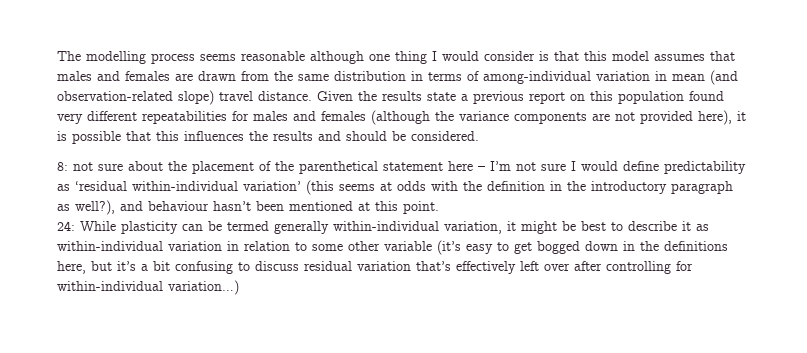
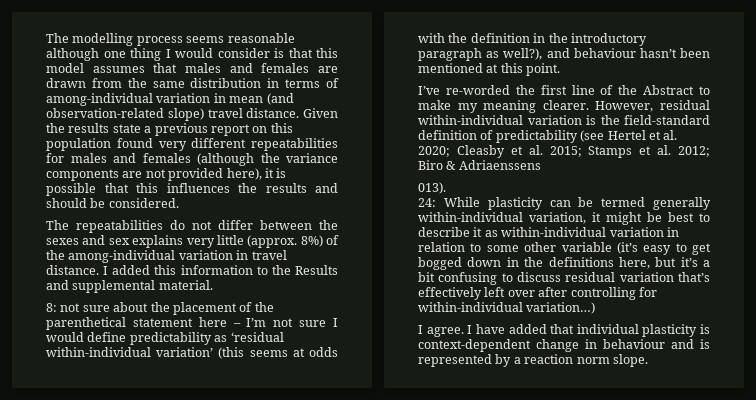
+ The repeatabilities do not differ between the sexes and sex explains very little (approx. 8%) of the among-individual variation in travel distance. I added this information to the Results and supplemental material.
+ I’ve re-worded the first line of the Abstract to make my meaning clearer. However, residual within-individual variation is the field-standard definition of predictability (see Hertel et al. 2020; Cleasby et al. 2015; Stamps et al. 2012; Biro & Adriaenssens
+ 013).
+ I agree. I have added that individual plasticity is context-dependent change in behaviour and is represented by a reaction norm slope.

